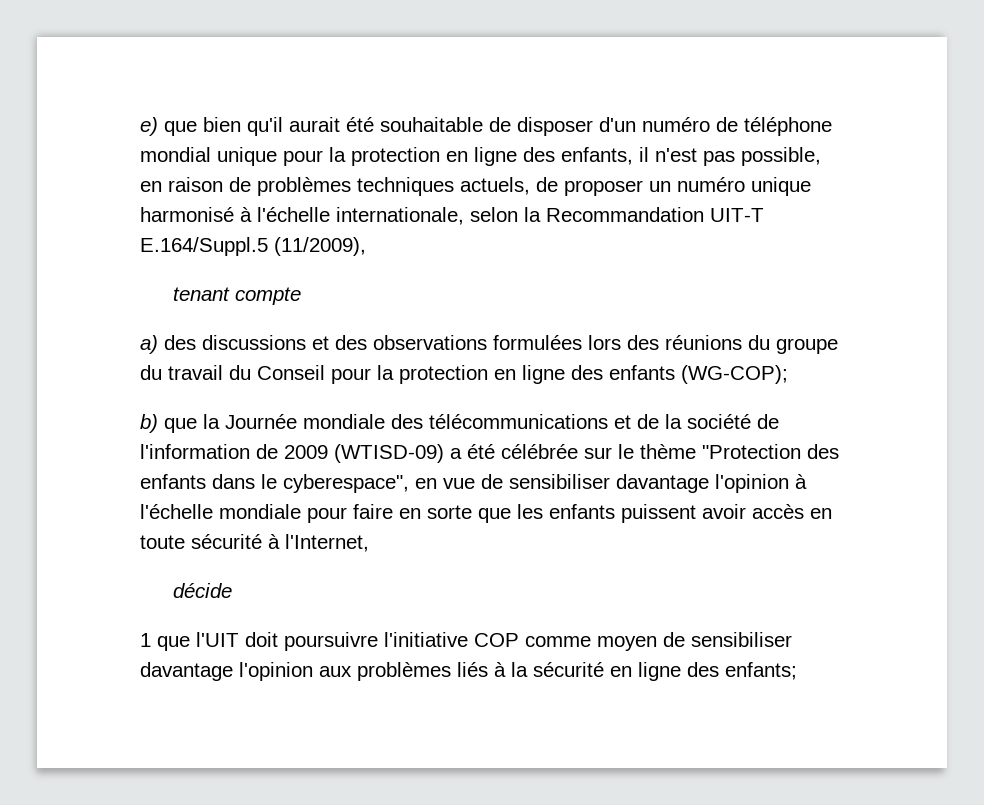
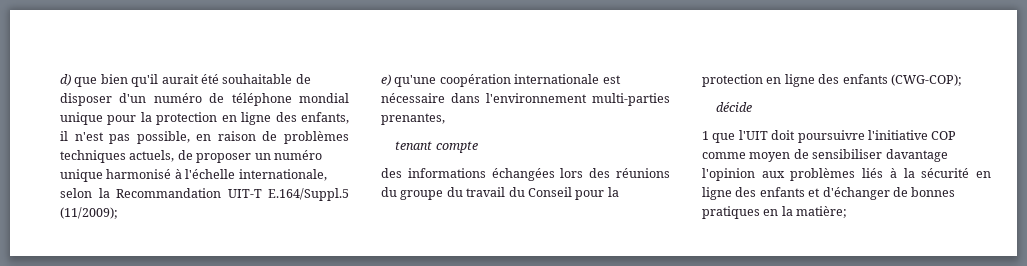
- e) que bien qu'il aurait été souhaitable de disposer d'un numéro de téléphone mondial unique pour la protection en ligne des enfants, il n'est pas possible, en raison de problèmes techniques actuels, de proposer un numéro unique harmonisé à l'échelle internationale, selon la Recommandation UIT-T E.164/Suppl.5 (11/2009),
+ d) que bien qu'il aurait été souhaitable de disposer d'un numéro de téléphone mondial unique pour la protection en ligne des enfants, il n'est pas possible, en raison de problèmes techniques actuels, de proposer un numéro unique harmonisé à l'échelle internationale, selon la Recommandation UIT-T E.164/Suppl.5 (11/2009);
+ e) qu'une coopération internationale est nécessaire dans l'environnement multi-parties prenantes,
  tenant compte
- a) des discussions et des observations formulées lors des réunions du groupe du travail du Conseil pour la protection en ligne des enfants (WG-COP);
- b) que la Journée mondiale des télécommunications et de la société de l'information de 2009 (WTISD-09) a été célébrée sur le thème "Protection des enfants dans le cyberespace", en vue de sensibiliser davantage l'opinion à l'échelle mondiale pour faire en sorte que les enfants puissent avoir accès en toute sécurité à l'Internet,
+ des informations échangées lors des réunions du groupe du travail du Conseil pour la protection en ligne des enfants (CWG-COP);
- 1 que l'UIT doit poursuivre l'initiative COP comme moyen de sensibiliser davantage l'opinion aux problèmes liés à la sécurité en ligne des enfants;
+ 1 que l'UIT doit poursuivre l'initiative COP comme moyen de sensibiliser davantage l'opinion aux problèmes liés à la sécurité en ligne des enfants et d'échanger de bonnes pratiques en la matière;

